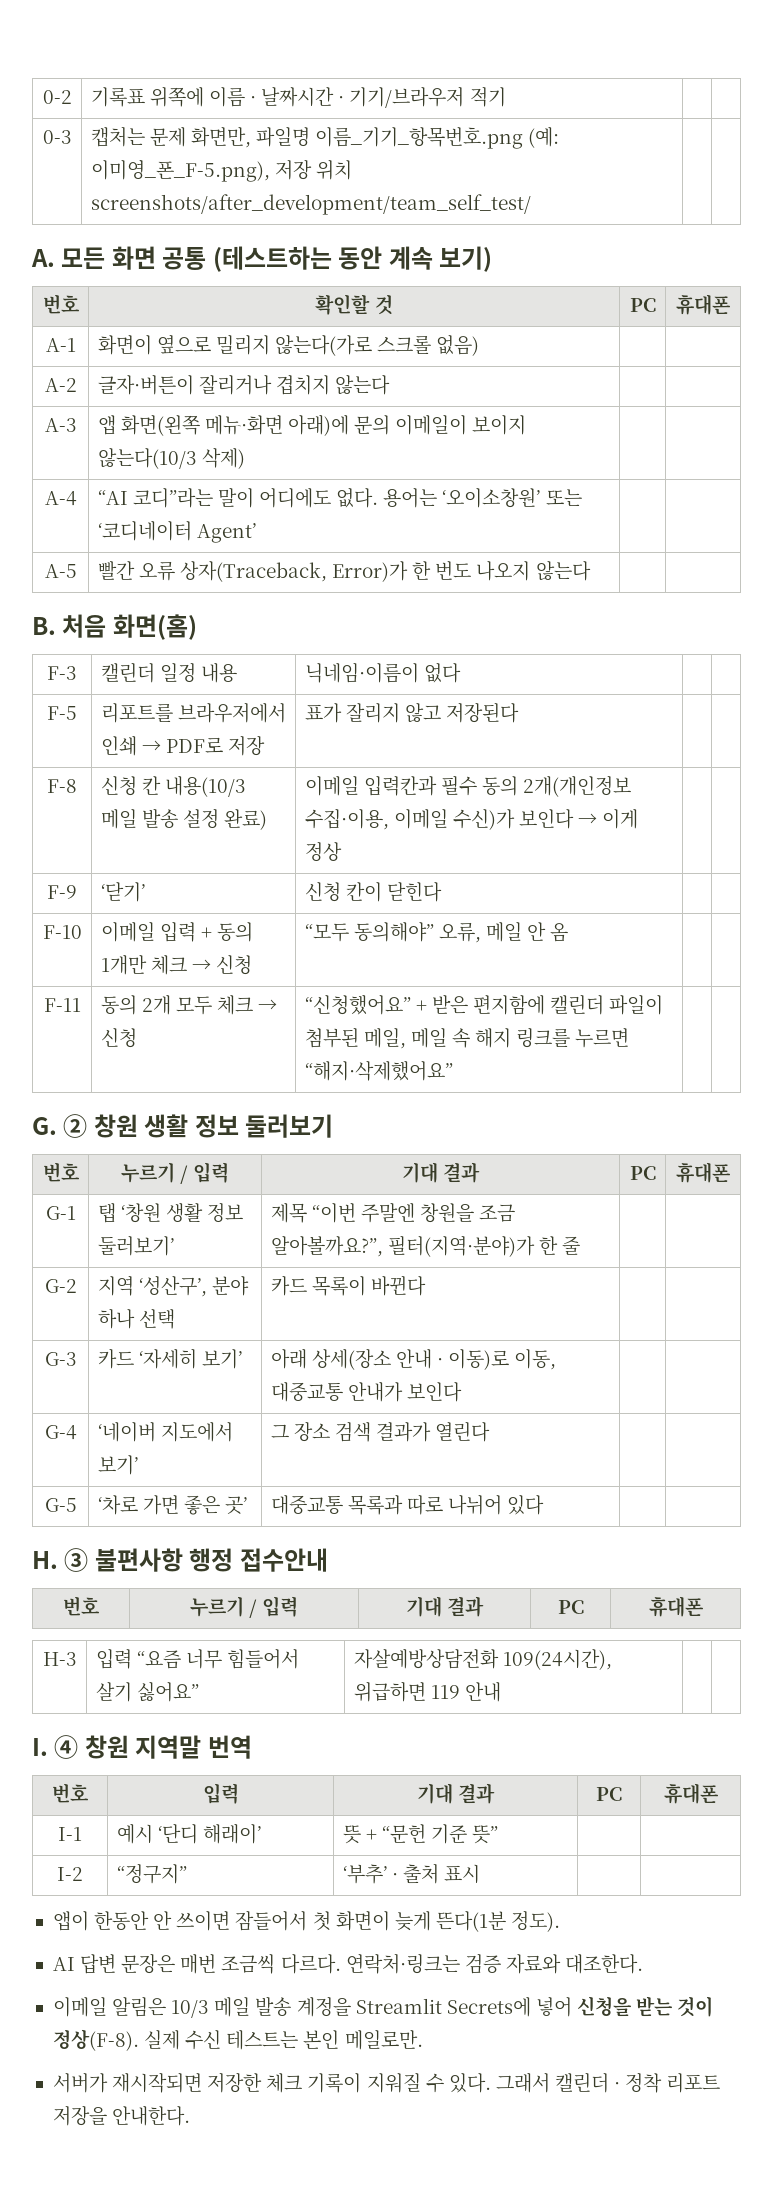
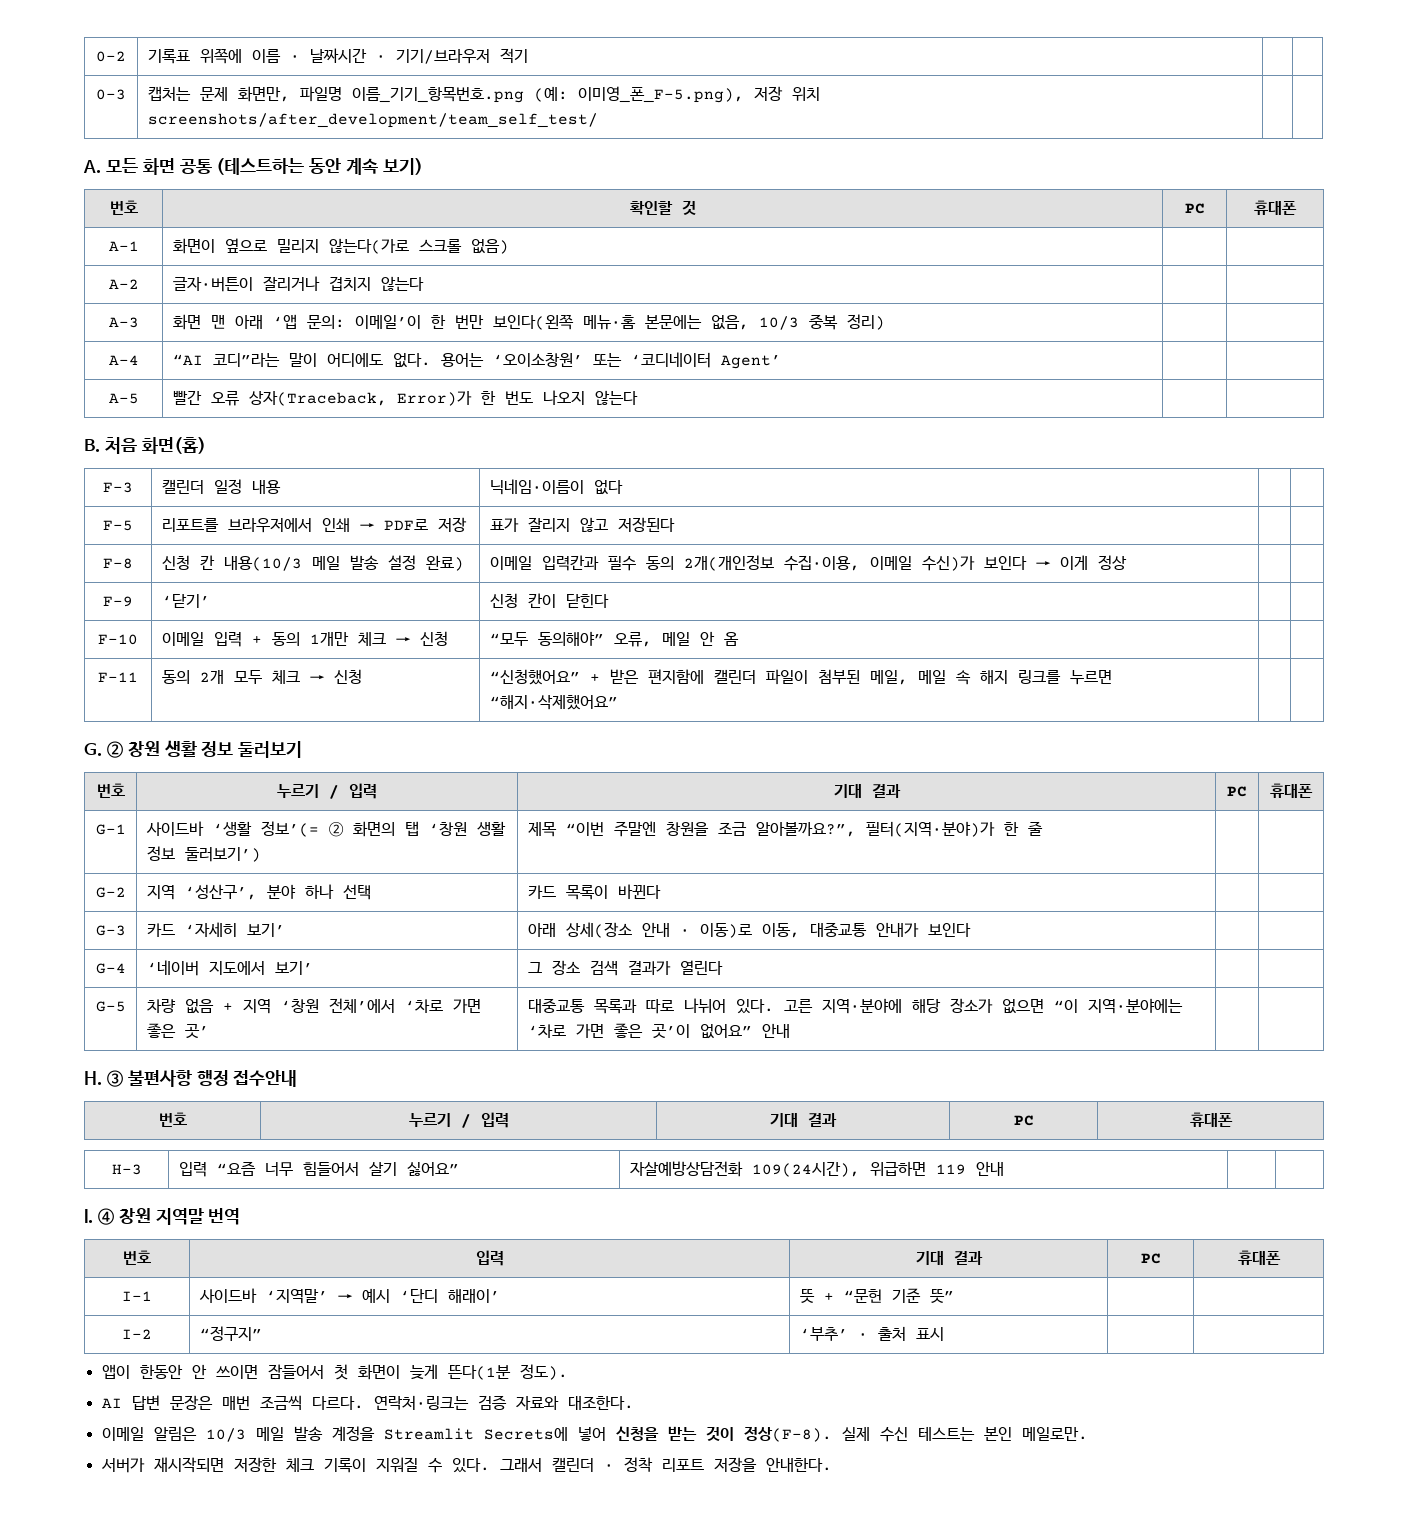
- A-3 | 앱 화면(왼쪽 메뉴·화면 아래)에 문의 이메일이 보이지 않는다(10/3 삭제) | |
+ A-3 | 화면 맨 아래 ‘앱 문의: 이메일’이 한 번만 보인다(왼쪽 메뉴·홈 본문에는 없음, 10/3 중복 정리) | |
- G-1 | 탭 ‘창원 생활 정보 둘러보기’ | 제목 “이번 주말엔 창원을 조금 알아볼까요?”, 필터(지역·분야)가 한 줄 | |
+ G-1 | 사이드바 ‘생활 정보’(= ② 화면의 탭 ‘창원 생활 정보 둘러보기’) | 제목 “이번 주말엔 창원을 조금 알아볼까요?”, 필터(지역·분야)가 한 줄 | |
- G-5 | ‘차로 가면 좋은 곳’ | 대중교통 목록과 따로 나뉘어 있다 | |
+ G-5 | 차량 없음 + 지역 ‘창원 전체’에서 ‘차로 가면 좋은 곳’ | 대중교통 목록과 따로 나뉘어 있다. 고른 지역·분야에 해당 장소가 없으면 “이 지역·분야에는 ‘차로 가면 좋은 곳’이 없어요” 안내 | |
- I-1 | 예시 ‘단디 해래이’ | 뜻 + “문헌 기준 뜻” | |
+ I-1 | 사이드바 ‘지역말’ → 예시 ‘단디 해래이’ | 뜻 + “문헌 기준 뜻” | |

